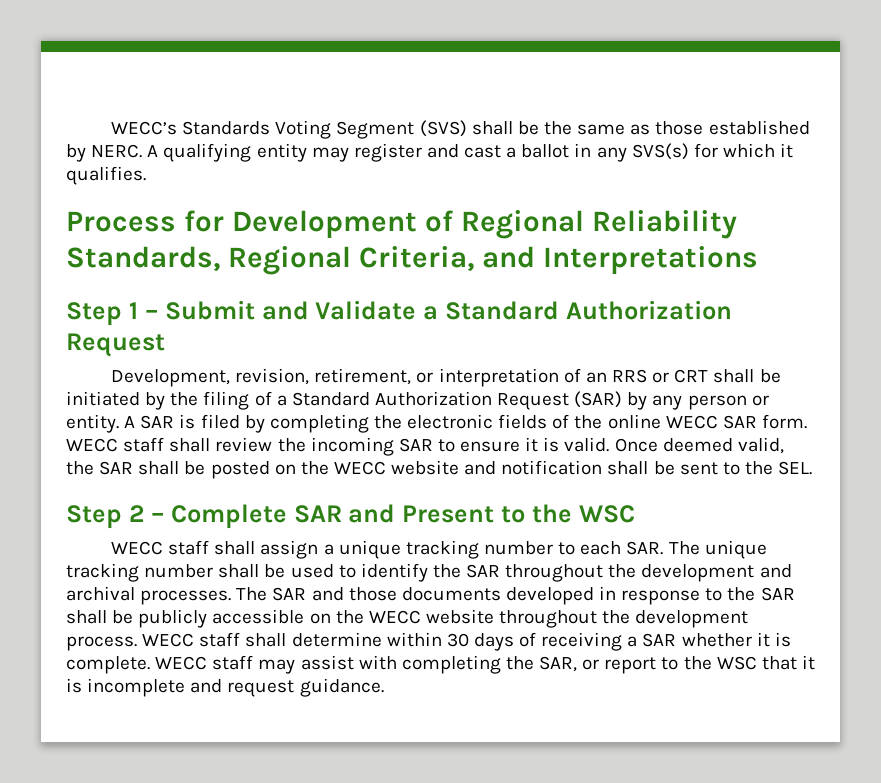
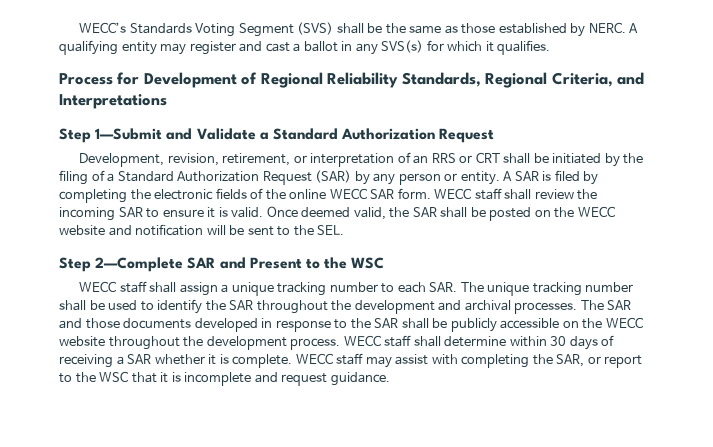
- Step 1 – Submit and Validate a Standard Authorization Request
+ Step 1—Submit and Validate a Standard Authorization Request
- Once deemed valid, the SAR shall be posted on the WECC website and notification shall be sent to the SEL.
+ Once deemed valid, the SAR shall be posted on the WECC website and notification will be sent to the SEL.
- Step 2 – Complete SAR and Present to the WSC
+ Step 2—Complete SAR and Present to the WSC

